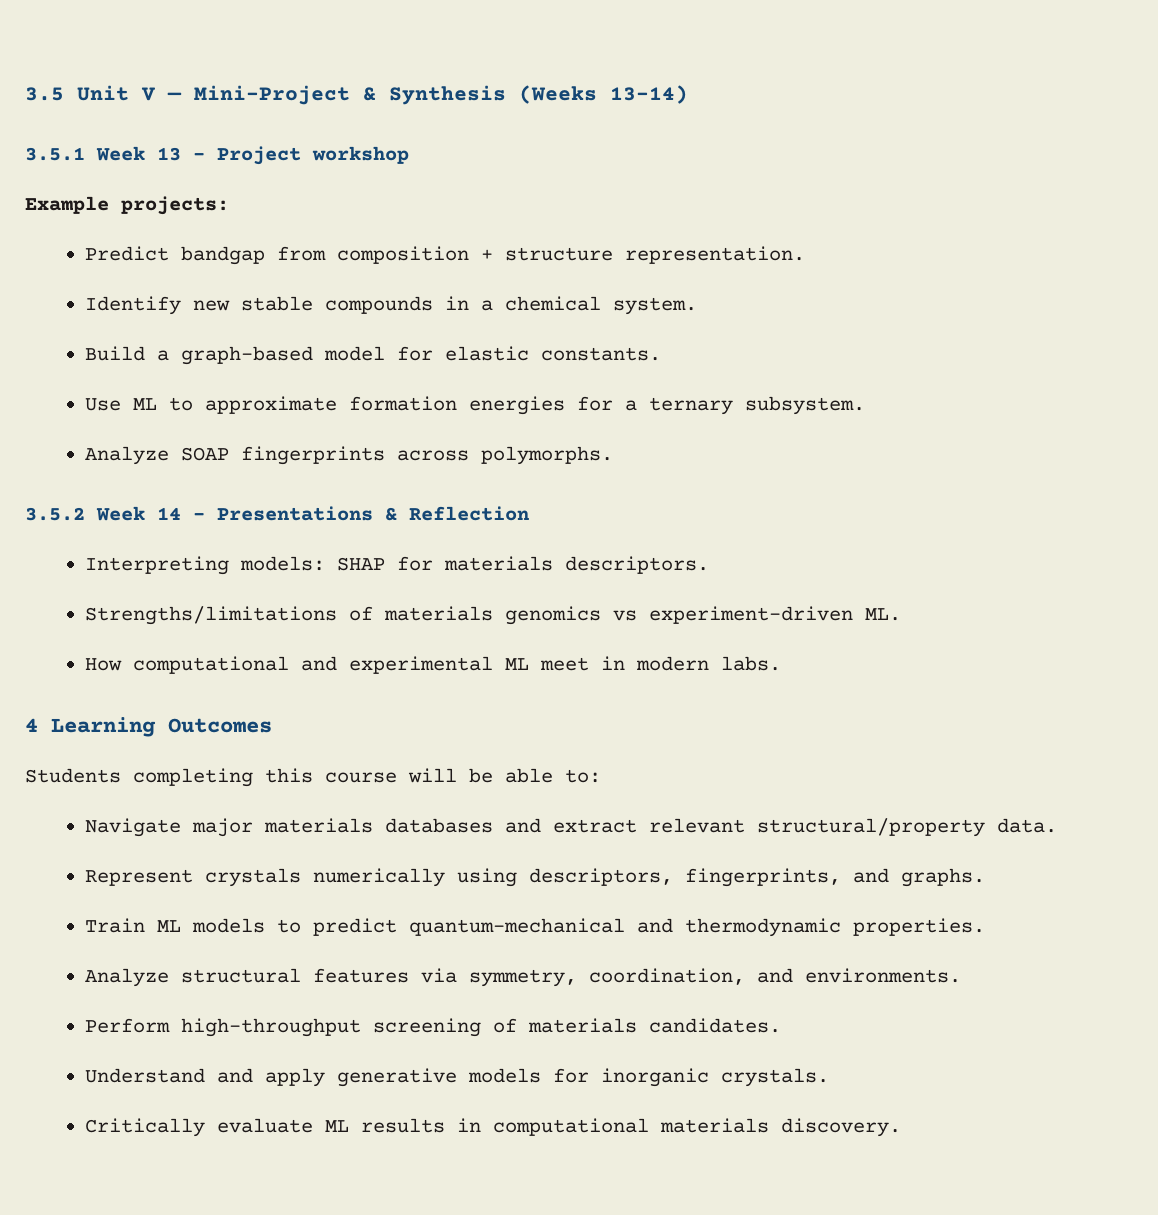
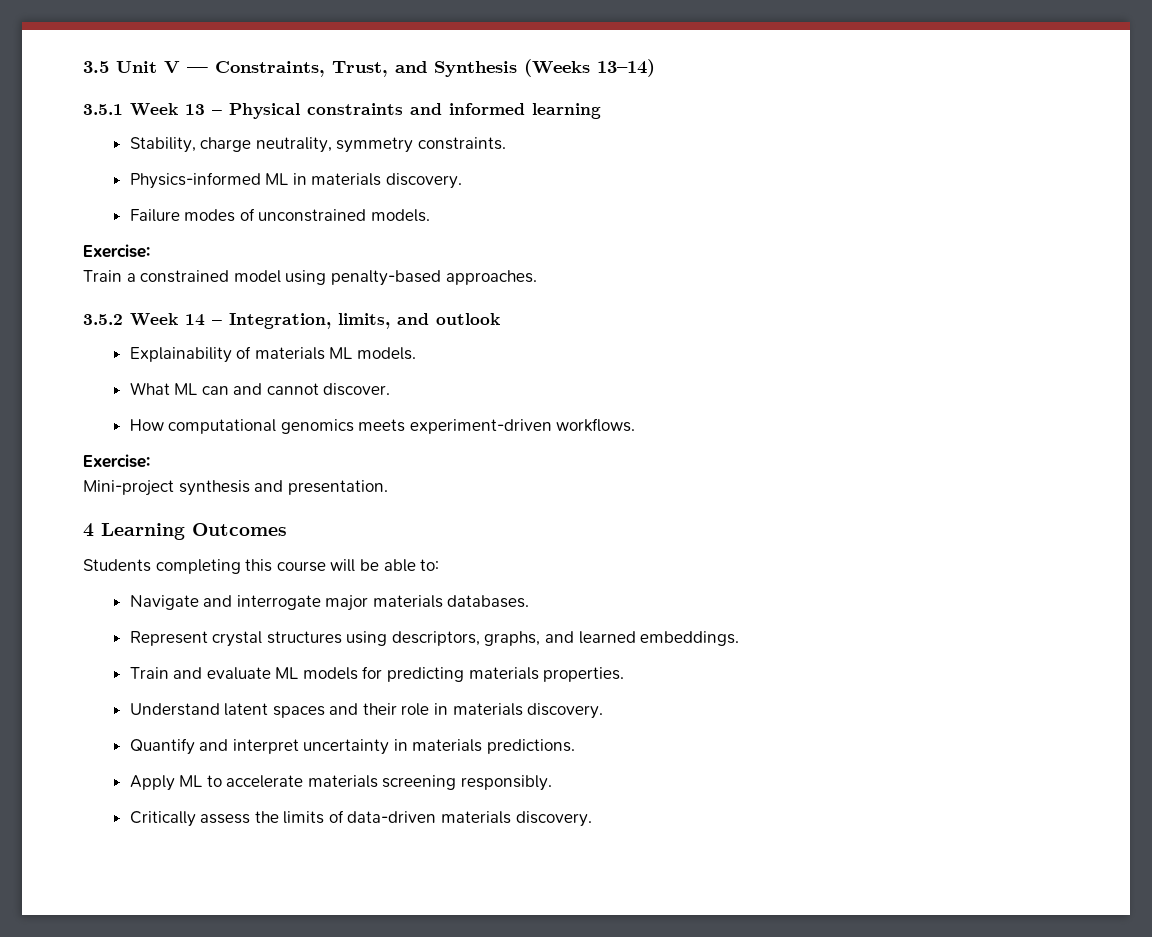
- 3.5 Unit V — Mini-Project & Synthesis (Weeks 13–14)
+ 3.5 Unit V — Constraints, Trust, and Synthesis (Weeks 13–14)
- 3.5.1 Week 13 – Project workshop
- Example projects:
- Predict bandgap from composition + structure representation.
- Identify new stable compounds in a chemical system.
- Build a graph-based model for elastic constants.
- Use ML to approximate formation energies for a ternary subsystem.
- Analyze SOAP fingerprints across polymorphs.
- 3.5.2 Week 14 – Presentations & Reflection
- Interpreting models: SHAP for materials descriptors.
- Strengths/limitations of materials genomics vs experiment-driven ML.
- How computational and experimental ML meet in modern labs.
+ 3.5.1 Week 13 – Physical constraints and informed learning
+ Stability, charge neutrality, symmetry constraints.
+ Physics-informed ML in materials discovery.
+ Failure modes of unconstrained models.
+ Exercise:
+ Train a constrained model using penalty-based approaches.
+ 3.5.2 Week 14 – Integration, limits, and outlook
+ Explainability of materials ML models.
+ What ML can and cannot discover.
+ How computational genomics meets experiment-driven workflows.
+ Exercise:
+ Mini-project synthesis and presentation.
- Navigate major materials databases and extract relevant structural/property data.
- Represent crystals numerically using descriptors, fingerprints, and graphs.
- Train ML models to predict quantum-mechanical and thermodynamic properties.
- Analyze structural features via symmetry, coordination, and environments.
- Perform high-throughput screening of materials candidates.
- Understand and apply generative models for inorganic crystals.
- Critically evaluate ML results in computational materials discovery.
+ Navigate and interrogate major materials databases.
+ Represent crystal structures using descriptors, graphs, and learned embeddings.
+ Train and evaluate ML models for predicting materials properties.
+ Understand latent spaces and their role in materials discovery.
+ Quantify and interpret uncertainty in materials predictions.
+ Apply ML to accelerate materials screening responsibly.
+ Critically assess the limits of data-driven materials discovery.

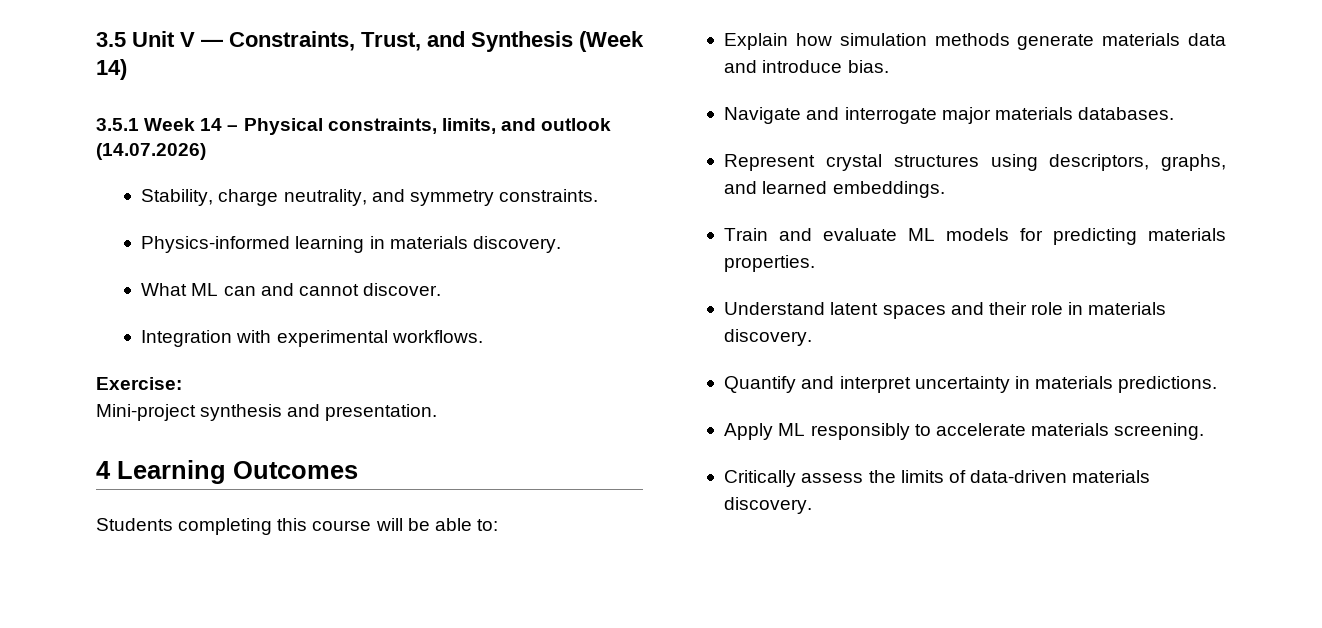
- 3.5 Unit V — Constraints, Trust, and Synthesis (Weeks 13–14)
+ 3.5 Unit V — Constraints, Trust, and Synthesis (Week 14)
- 3.5.1 Week 13 – Physical constraints and informed learning
+ 3.5.1 Week 14 – Physical constraints, limits, and outlook (14.07.2026)
- Stability, charge neutrality, symmetry constraints.
+ Stability, charge neutrality, and symmetry constraints.
- Physics-informed ML in materials discovery.
- Failure modes of unconstrained models.
- Exercise:
- Train a constrained model using penalty-based approaches.
- 3.5.2 Week 14 – Integration, limits, and outlook
- Explainability of materials ML models.
+ Physics-informed learning in materials discovery.
- How computational genomics meets experiment-driven workflows.
+ Integration with experimental workflows.
+ Explain how simulation methods generate materials data and introduce bias.
- Apply ML to accelerate materials screening responsibly.
+ Apply ML responsibly to accelerate materials screening.

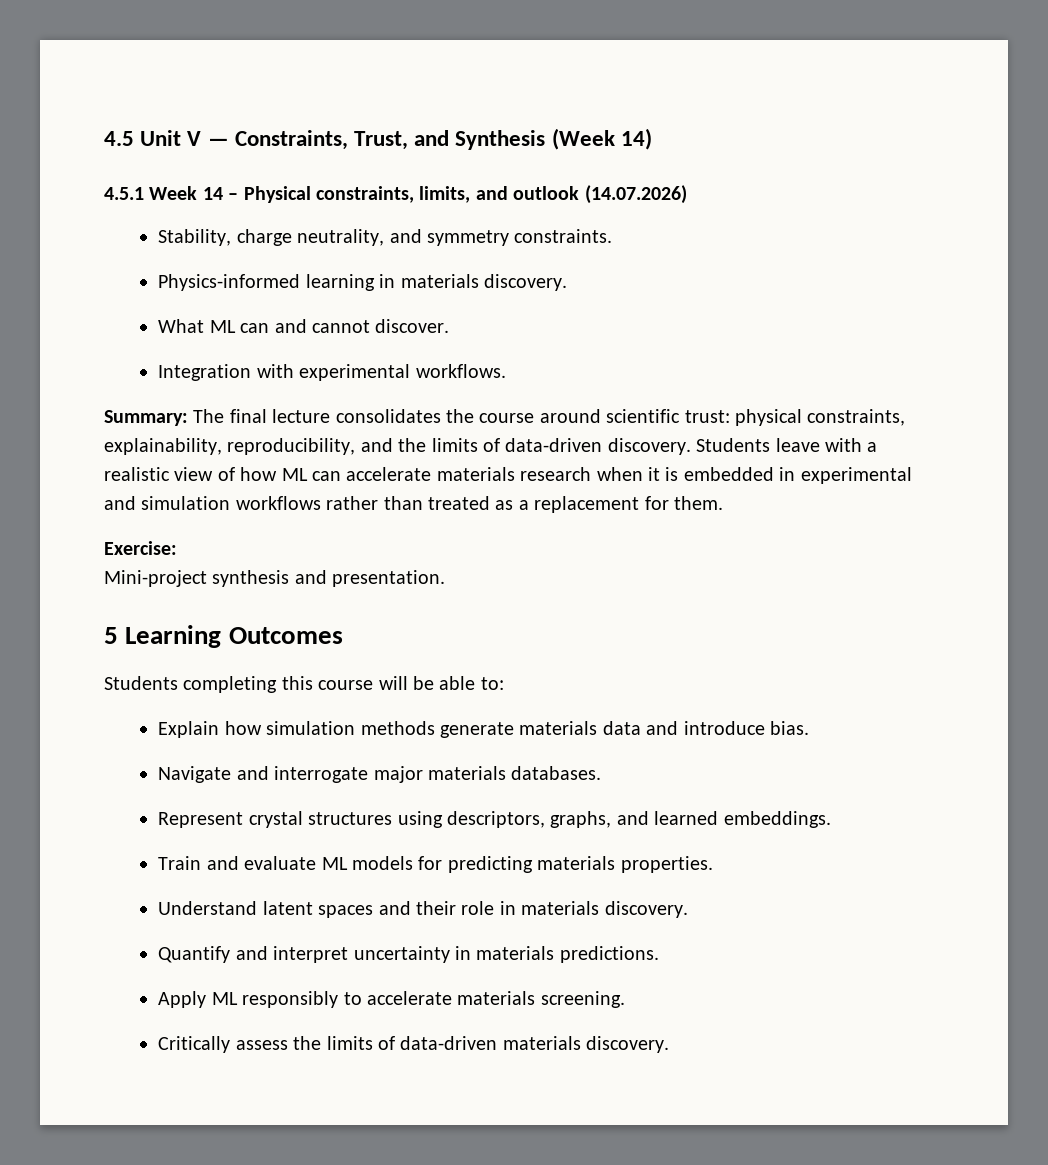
- 3.5 Unit V — Constraints, Trust, and Synthesis (Week 14)
+ 4.5 Unit V — Constraints, Trust, and Synthesis (Week 14)
- 3.5.1 Week 14 – Physical constraints, limits, and outlook (14.07.2026)
+ 4.5.1 Week 14 – Physical constraints, limits, and outlook (14.07.2026)
+ Summary: The final lecture consolidates the course around scientific trust: physical constraints, explainability, reproducibility, and the limits of data-driven discovery. Students leave with a realistic view of how ML can accelerate materials research when it is embedded in experimental and simulation workflows rather than treated as a replacement for them.
- 4 Learning Outcomes
+ 5 Learning Outcomes

